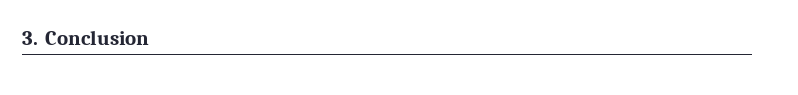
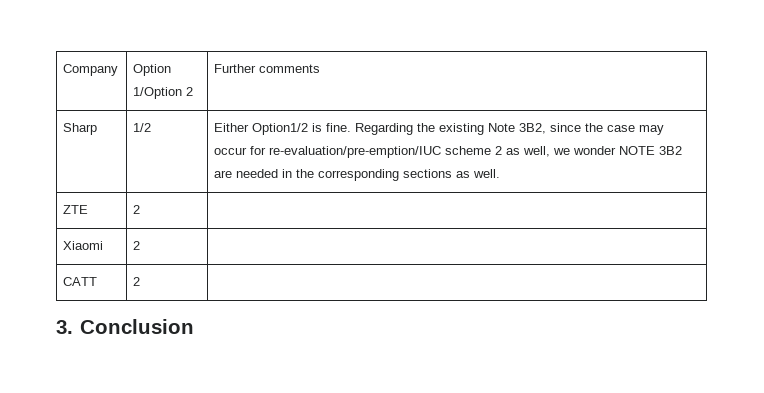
+ Company | Option 1/Option 2 | Further comments
+ Sharp | 1/2 | Either Option1/2 is fine. Regarding the existing Note 3B2, since the case may occur for re-evaluation/pre-emption/IUC scheme 2 as well, we wonder NOTE 3B2 are needed in the corresponding sections as well.
+ ZTE | 2 |
+ Xiaomi | 2 |
+ CATT | 2 |

